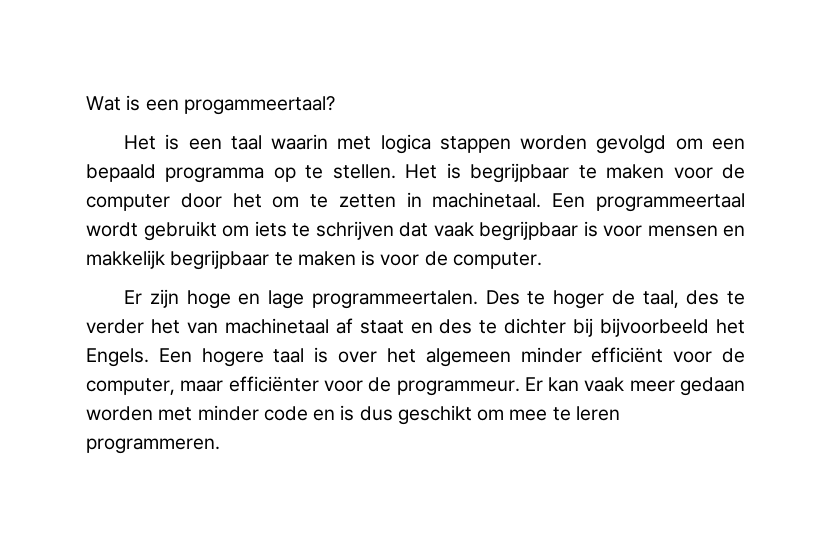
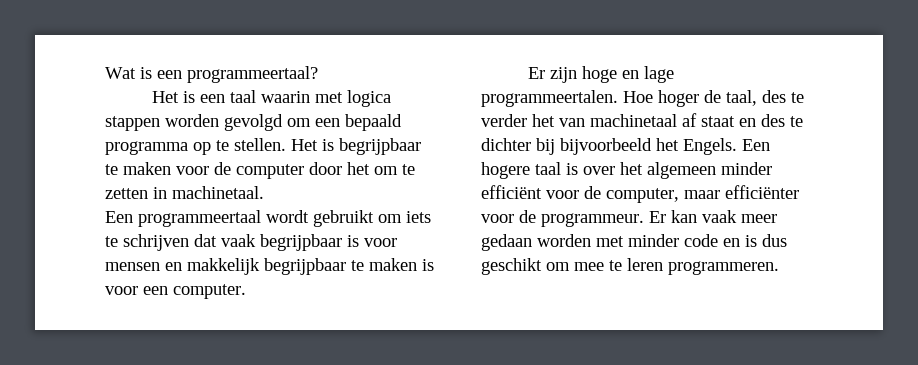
- Wat is een progammeertaal?
+ Wat is een programmeertaal?
- Het is begrijpbaar te maken voor de computer door het om te zetten in machinetaal. Een programmeertaal wordt gebruikt om iets te schrijven dat vaak begrijpbaar is voor mensen en makkelijk begrijpbaar te maken is voor de computer.
+ Het is begrijpbaar te maken voor de computer door het om te zetten in machinetaal.
+ Een programmeertaal wordt gebruikt om iets te schrijven dat vaak begrijpbaar is voor mensen en makkelijk begrijpbaar te maken is voor een computer.
- Des te hoger de taal, des te verder het van machinetaal af staat en des te dichter bij bijvoorbeeld het Engels.
+ Hoe hoger de taal, des te verder het van machinetaal af staat en des te dichter bij bijvoorbeeld het Engels.

